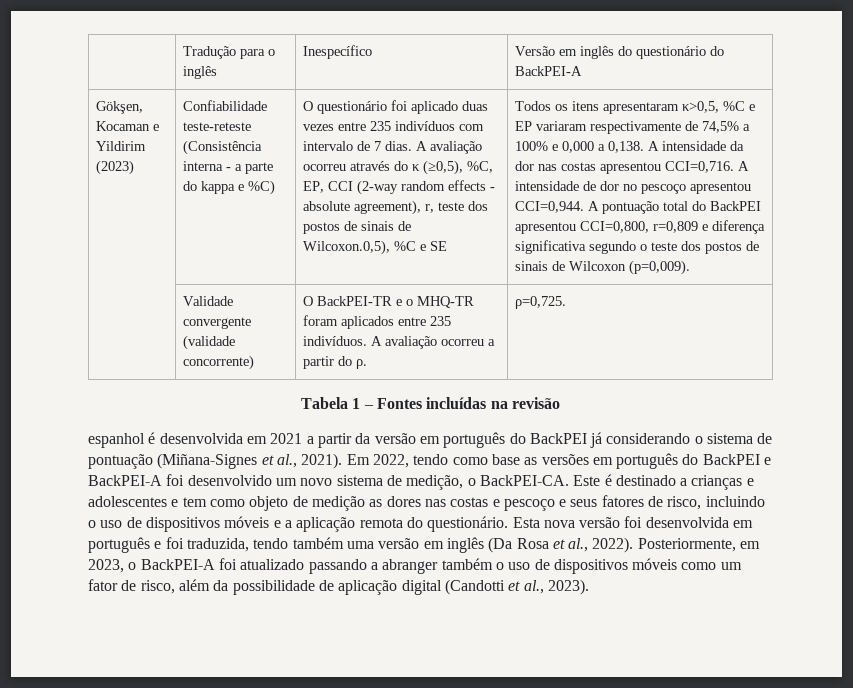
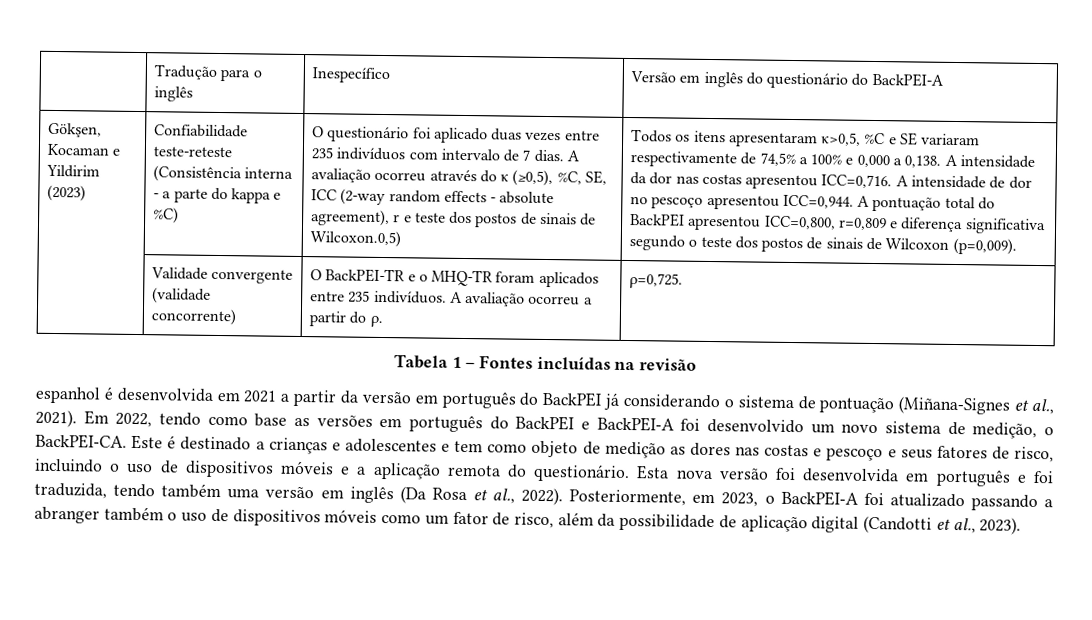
- A avaliação ocorreu através do κ (≥0,5), %C, EP, CCI (2-way random effects - absolute agreement), r, teste dos postos de sinais de Wilcoxon.0,5), %C e SE
+ A avaliação ocorreu através do κ (≥0,5), %C, SE, ICC (2-way random effects - absolute agreement), r e teste dos postos de sinais de Wilcoxon.0,5)
- Todos os itens apresentaram κ>0,5, %C e EP variaram respectivamente de 74,5% a 100% e 0,000 a 0,138.
+ Todos os itens apresentaram κ>0,5, %C e SE variaram respectivamente de 74,5% a 100% e 0,000 a 0,138.
- A intensidade da dor nas costas apresentou CCI=0,716.
+ A intensidade da dor nas costas apresentou ICC=0,716.
- A intensidade de dor no pescoço apresentou CCI=0,944.
+ A intensidade de dor no pescoço apresentou ICC=0,944.
- A pontuação total do BackPEI apresentou CCI=0,800, r=0,809 e diferença significativa segundo o teste dos postos de sinais de Wilcoxon (p=0,009).
+ A pontuação total do BackPEI apresentou ICC=0,800, r=0,809 e diferença significativa segundo o teste dos postos de sinais de Wilcoxon (p=0,009).

